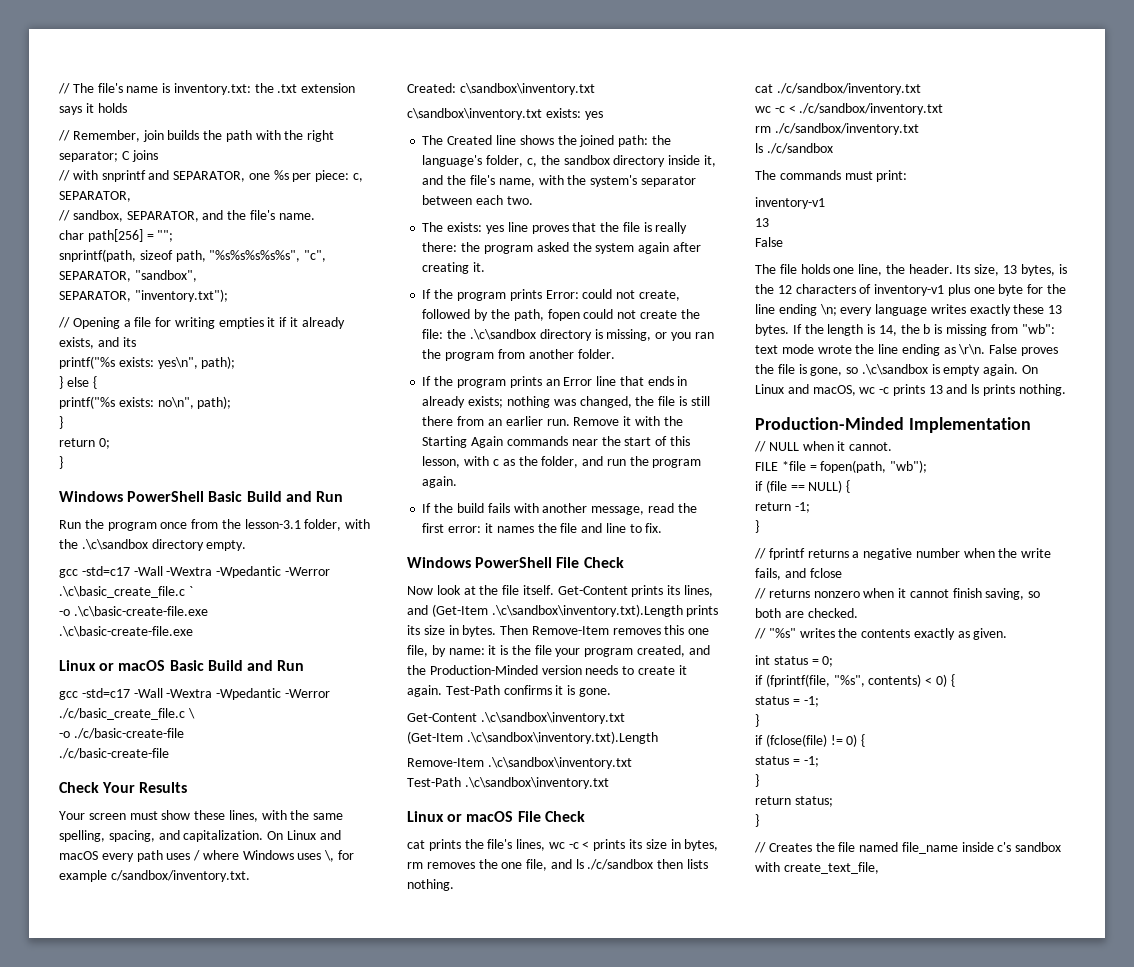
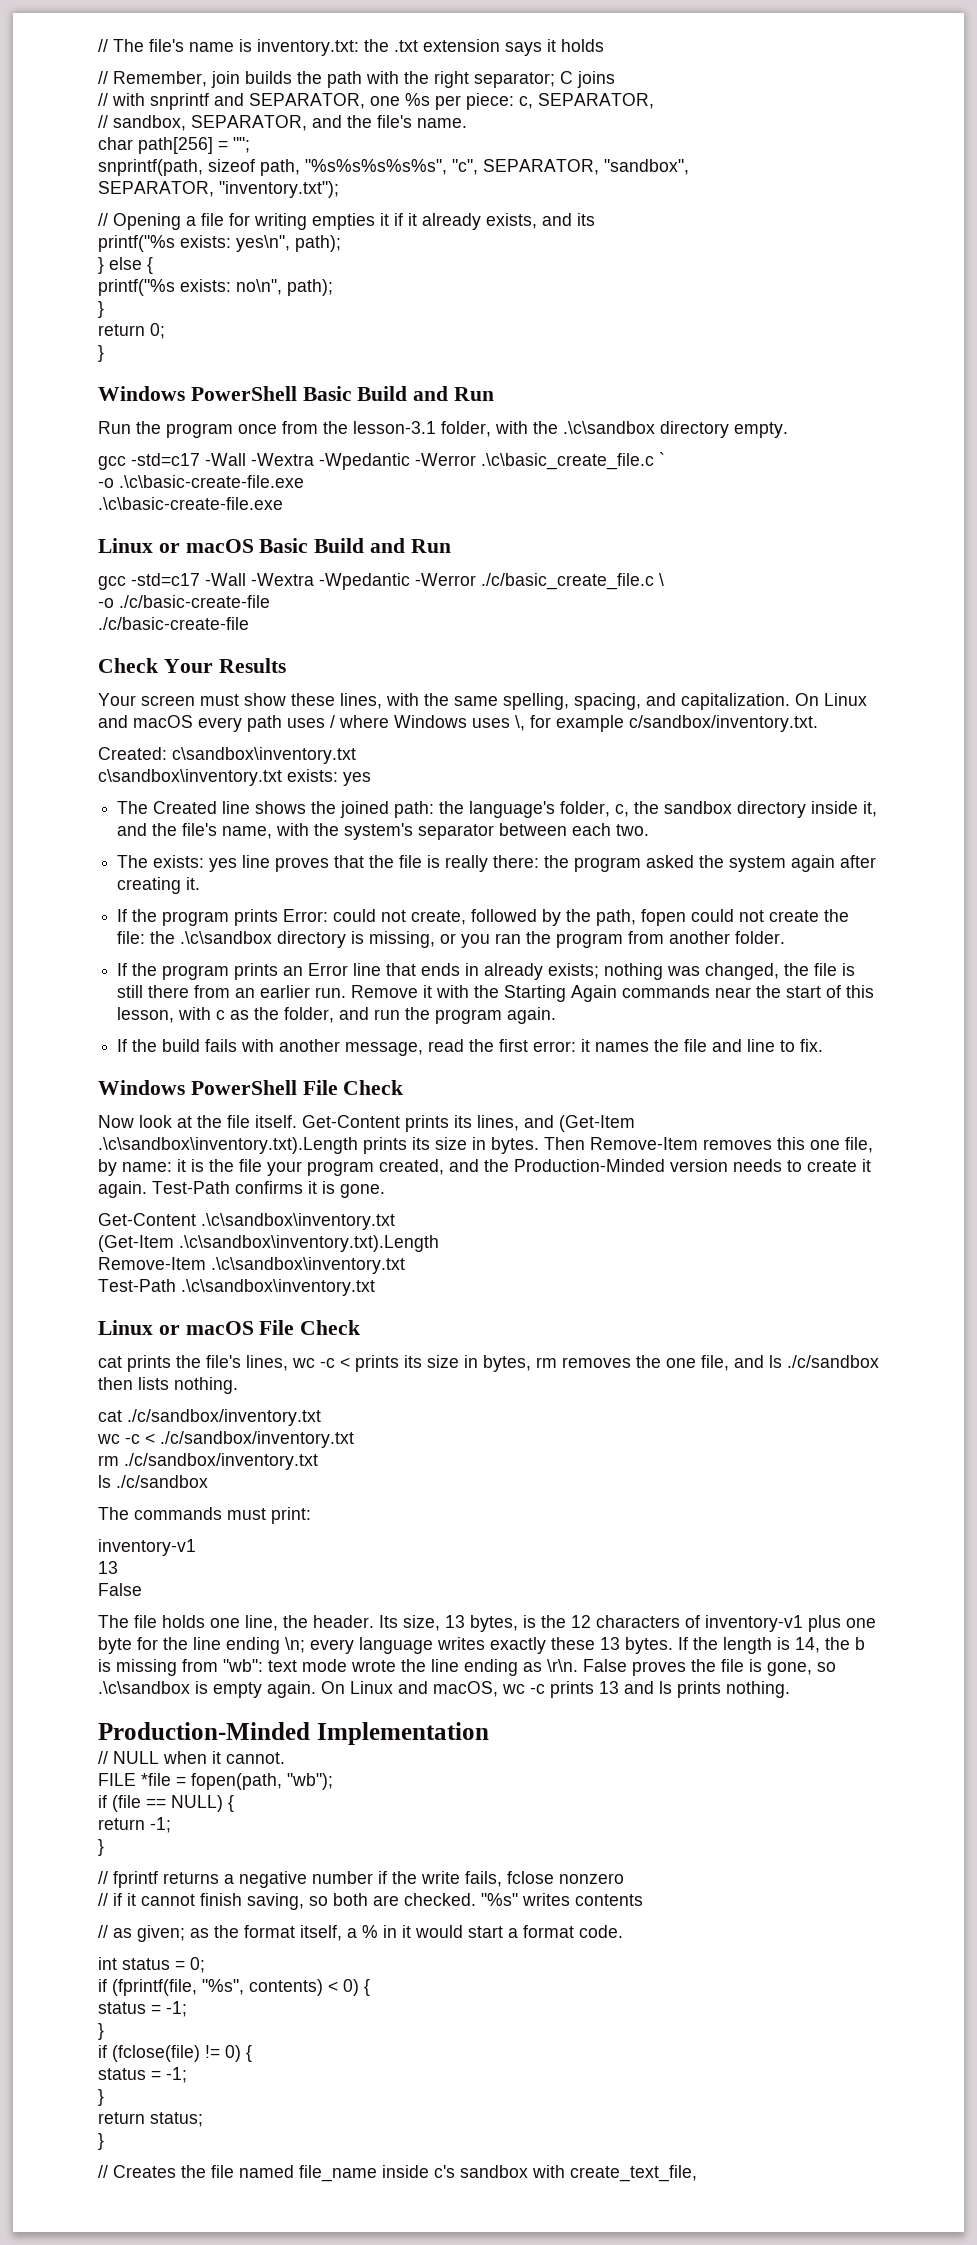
- // fprintf returns a negative number when the write fails, and fclose
- // returns nonzero when it cannot finish saving, so both are checked.
- // "%s" writes the contents exactly as given.
+ // fprintf returns a negative number if the write fails, fclose nonzero
+ // if it cannot finish saving, so both are checked. "%s" writes contents
+ // as given; as the format itself, a % in it would start a format code.

